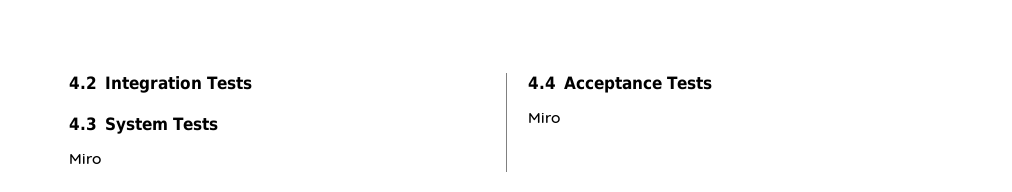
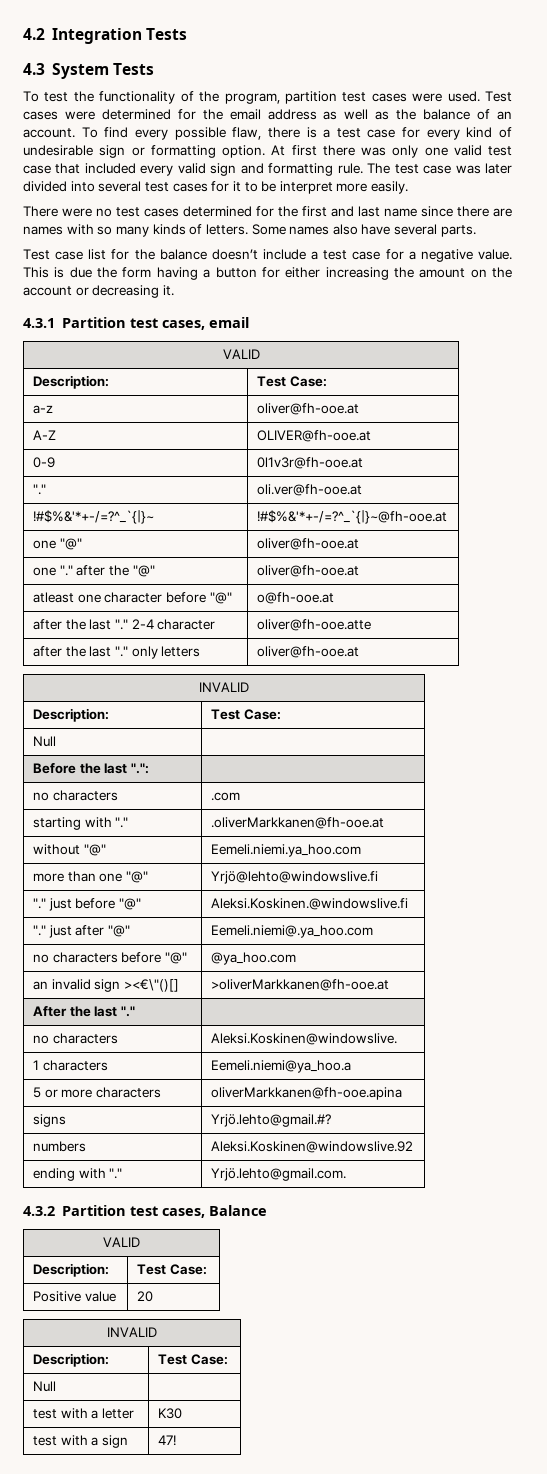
  4.3 System Tests
- Miro
- 4.4 Acceptance Tests
- Miro
+ To test the functionality of the program, partition test cases were used. Test cases were determined for the email address as well as the balance of an account. To find every possible flaw, there is a test case for every kind of undesirable sign or formatting option. At first there was only one valid test case that included every valid sign and formatting rule. The test case was later divided into several test cases for it to be interpret more easily.
+ There were no test cases determined for the first and last name since there are names with so many kinds of letters. Some names also have several parts.
+ Test case list for the balance doesn’t include a test case for a negative value. This is due the form having a button for either increasing the amount on the account or decreasing it.
+ 4.3.1 Partition test cases, email
+ VALID
+ Description: | Test Case:
+ a-z | oliver@fh-ooe.at
+ A-Z | OLIVER@fh-ooe.at
+ 0-9 | 0l1v3r@fh-ooe.at
+ "." | oli.ver@fh-ooe.at
+ !#$%&'*+-/=?^_`{|}~ | !#$%&'*+-/=?^_`{|}~@fh-ooe.at
+ one "@" | oliver@fh-ooe.at
+ one "." after the "@" | oliver@fh-ooe.at
+ atleast one character before "@" | o@fh-ooe.at
+ after the last "." 2-4 character | oliver@fh-ooe.atte
+ after the last "." only letters | oliver@fh-ooe.at
+ INVALID
+ Description: | Test Case:
+ Null |
+ Before the last ".": |
+ no characters | .com
+ starting with "." | .oliverMarkkanen@fh-ooe.at
+ without "@" | Eemeli.niemi.ya_hoo.com
+ more than one "@" | Yrjö@lehto@windowslive.fi
+ "." just before "@" | Aleksi.Koskinen.@windowslive.fi
+ "." just after "@" | Eemeli.niemi@.ya_hoo.com
+ no characters before "@" | @ya_hoo.com
+ an invalid sign ><€\"()[] | >oliverMarkkanen@fh-ooe.at
+ After the last "." |
+ no characters | Aleksi.Koskinen@windowslive.
+ 1 characters | Eemeli.niemi@ya_hoo.a
+ 5 or more characters | oliverMarkkanen@fh-ooe.apina
+ signs | Yrjö.lehto@gmail.#?
+ numbers | Aleksi.Koskinen@windowslive.92
+ ending with "." | Yrjö.lehto@gmail.com.
+ 4.3.2 Partition test cases, Balance
+ VALID
+ Description: | Test Case:
+ Positive value | 20
+ INVALID
+ Description: | Test Case:
+ Null |
+ test with a letter | K30
+ test with a sign | 47!

